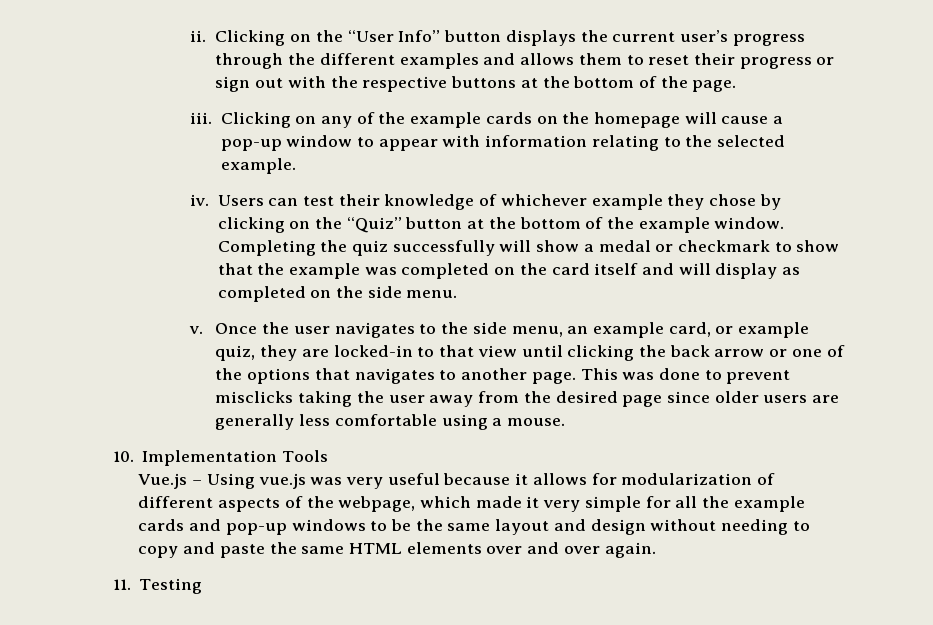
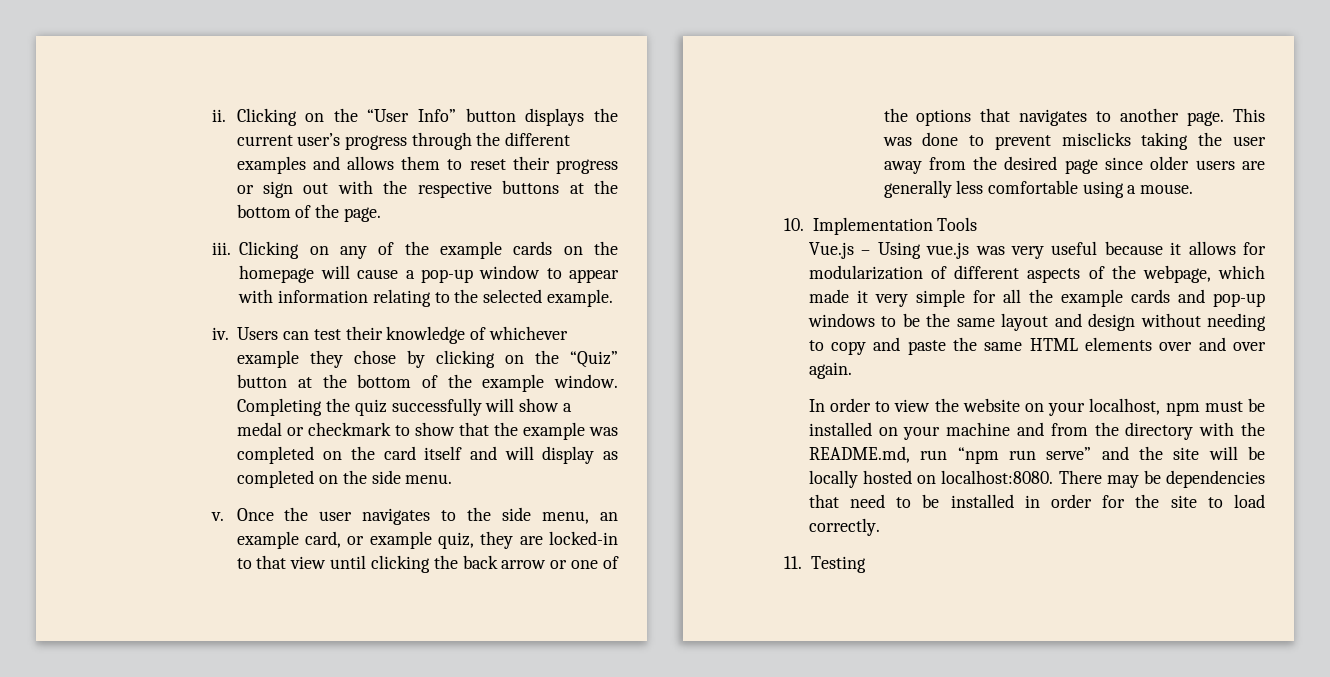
+ In order to view the website on your localhost, npm must be installed on your machine and from the directory with the README.md, run “npm run serve” and the site will be locally hosted on localhost:8080. There may be dependencies that need to be installed in order for the site to load correctly.

